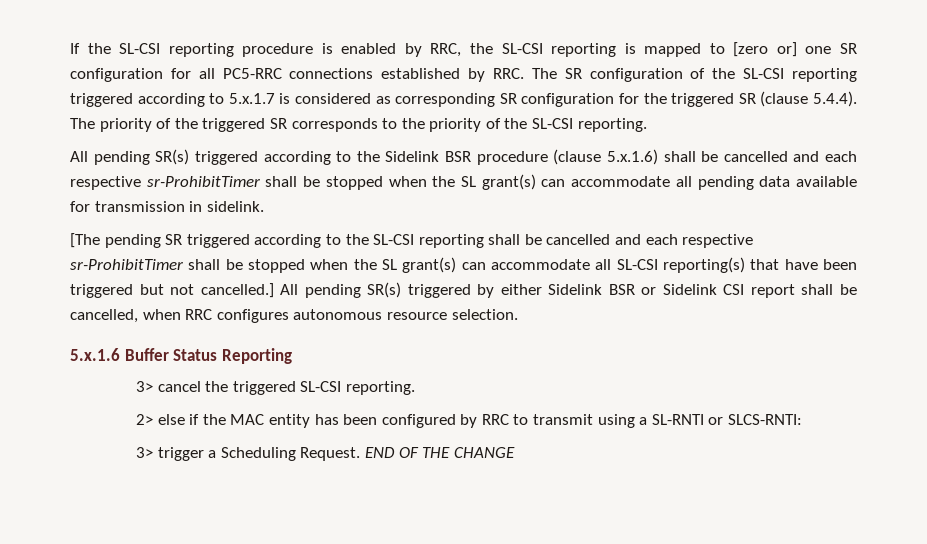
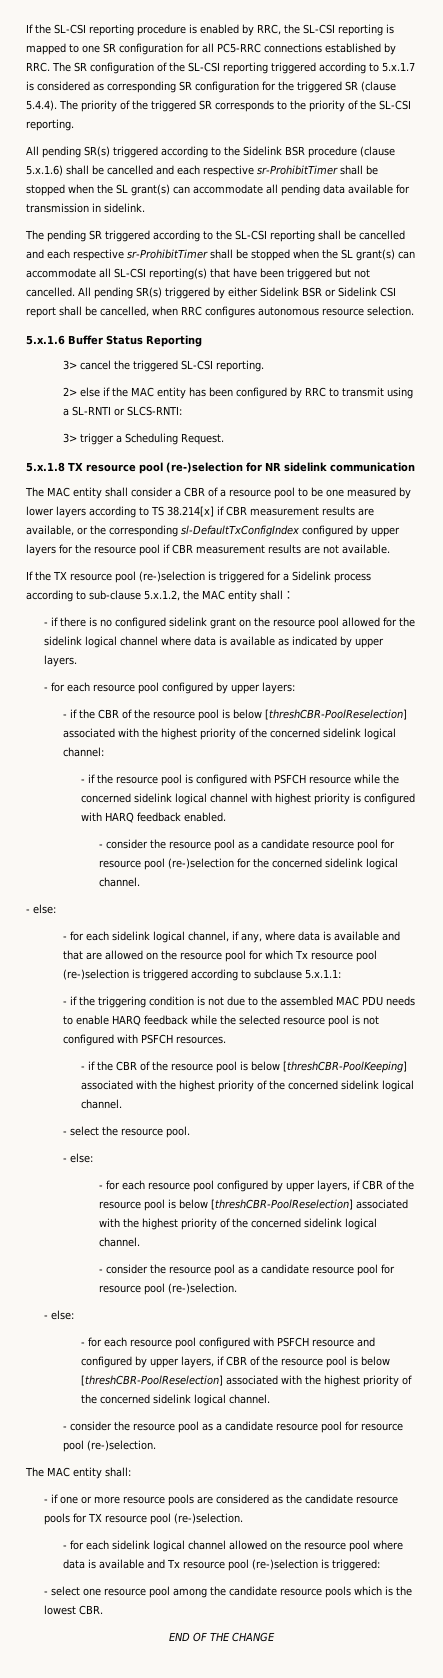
- If the SL-CSI reporting procedure is enabled by RRC, the SL-CSI reporting is mapped to [zero or] one SR configuration for all PC5-RRC connections established by RRC. The SR configuration of the SL-CSI reporting triggered according to 5.x.1.7 is considered as corresponding SR configuration for the triggered SR (clause 5.4.4). The priority of the triggered SR corresponds to the priority of the SL-CSI reporting.
+ If the SL-CSI reporting procedure is enabled by RRC, the SL-CSI reporting is mapped to one SR configuration for all PC5-RRC connections established by RRC. The SR configuration of the SL-CSI reporting triggered according to 5.x.1.7 is considered as corresponding SR configuration for the triggered SR (clause 5.4.4). The priority of the triggered SR corresponds to the priority of the SL-CSI reporting.
- [The pending SR triggered according to the SL-CSI reporting shall be cancelled and each respective sr-ProhibitTimer shall be stopped when the SL grant(s) can accommodate all SL-CSI reporting(s) that have been triggered but not cancelled.]
+ The pending SR triggered according to the SL-CSI reporting shall be cancelled and each respective sr-ProhibitTimer shall be stopped when the SL grant(s) can accommodate all SL-CSI reporting(s) that have been triggered but not cancelled.
- 3> trigger a Scheduling Request. END OF THE CHANGE
+ 3> trigger a Scheduling Request.
+ 5.x.1.8 TX resource pool (re-)selection for NR sidelink communication
+ The MAC entity shall consider a CBR of a resource pool to be one measured by lower layers according to TS 38.214[x] if CBR measurement results are available, or the corresponding sl-DefaultTxConfigIndex configured by upper layers for the resource pool if CBR measurement results are not available.
+ If the TX resource pool (re-)selection is triggered for a Sidelink process according to sub-clause 5.x.1.2, the MAC entity shall：
+ - if there is no configured sidelink grant on the resource pool allowed for the sidelink logical channel where data is available as indicated by upper layers.
+ - for each resource pool configured by upper layers:
+ - if the CBR of the resource pool is below [threshCBR-PoolReselection] associated with the highest priority of the concerned sidelink logical channel:
+ - if the resource pool is configured with PSFCH resource while the concerned sidelink logical channel with highest priority is configured with HARQ feedback enabled.
+ - consider the resource pool as a candidate resource pool for resource pool (re-)selection for the concerned sidelink logical channel.
+ - else:
+ - for each sidelink logical channel, if any, where data is available and that are allowed on the resource pool for which Tx resource pool (re-)selection is triggered according to subclause 5.x.1.1:
+ - if the triggering condition is not due to the assembled MAC PDU needs to enable HARQ feedback while the selected resource pool is not configured with PSFCH resources.
+ - if the CBR of the resource pool is below [threshCBR-PoolKeeping] associated with the highest priority of the concerned sidelink logical channel.
+ - select the resource pool.
+ - else:
+ - for each resource pool configured by upper layers, if CBR of the resource pool is below [threshCBR-PoolReselection] associated with the highest priority of the concerned sidelink logical channel.
+ - consider the resource pool as a candidate resource pool for resource pool (re-)selection.
+ - else:
+ - for each resource pool configured with PSFCH resource and configured by upper layers, if CBR of the resource pool is below [threshCBR-PoolReselection] associated with the highest priority of the concerned sidelink logical channel.
+ - consider the resource pool as a candidate resource pool for resource pool (re-)selection.
+ The MAC entity shall:
+ - if one or more resource pools are considered as the candidate resource pools for TX resource pool (re-)selection.
+ - for each sidelink logical channel allowed on the resource pool where data is available and Tx resource pool (re-)selection is triggered:
+ - select one resource pool among the candidate resource pools which is the lowest CBR.
+ END OF THE CHANGE

